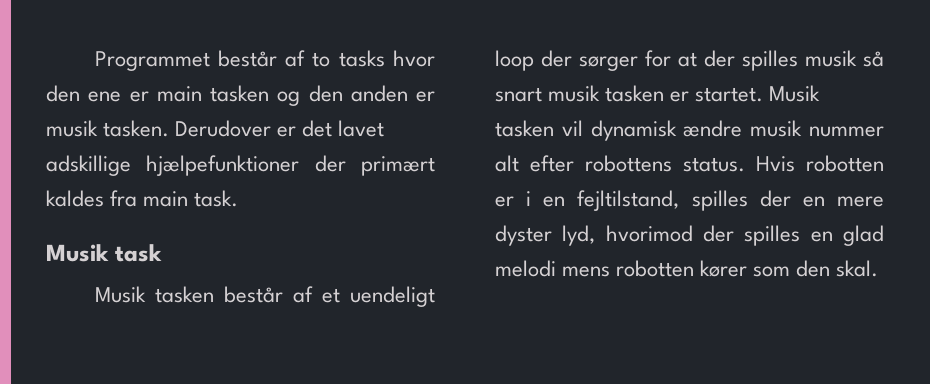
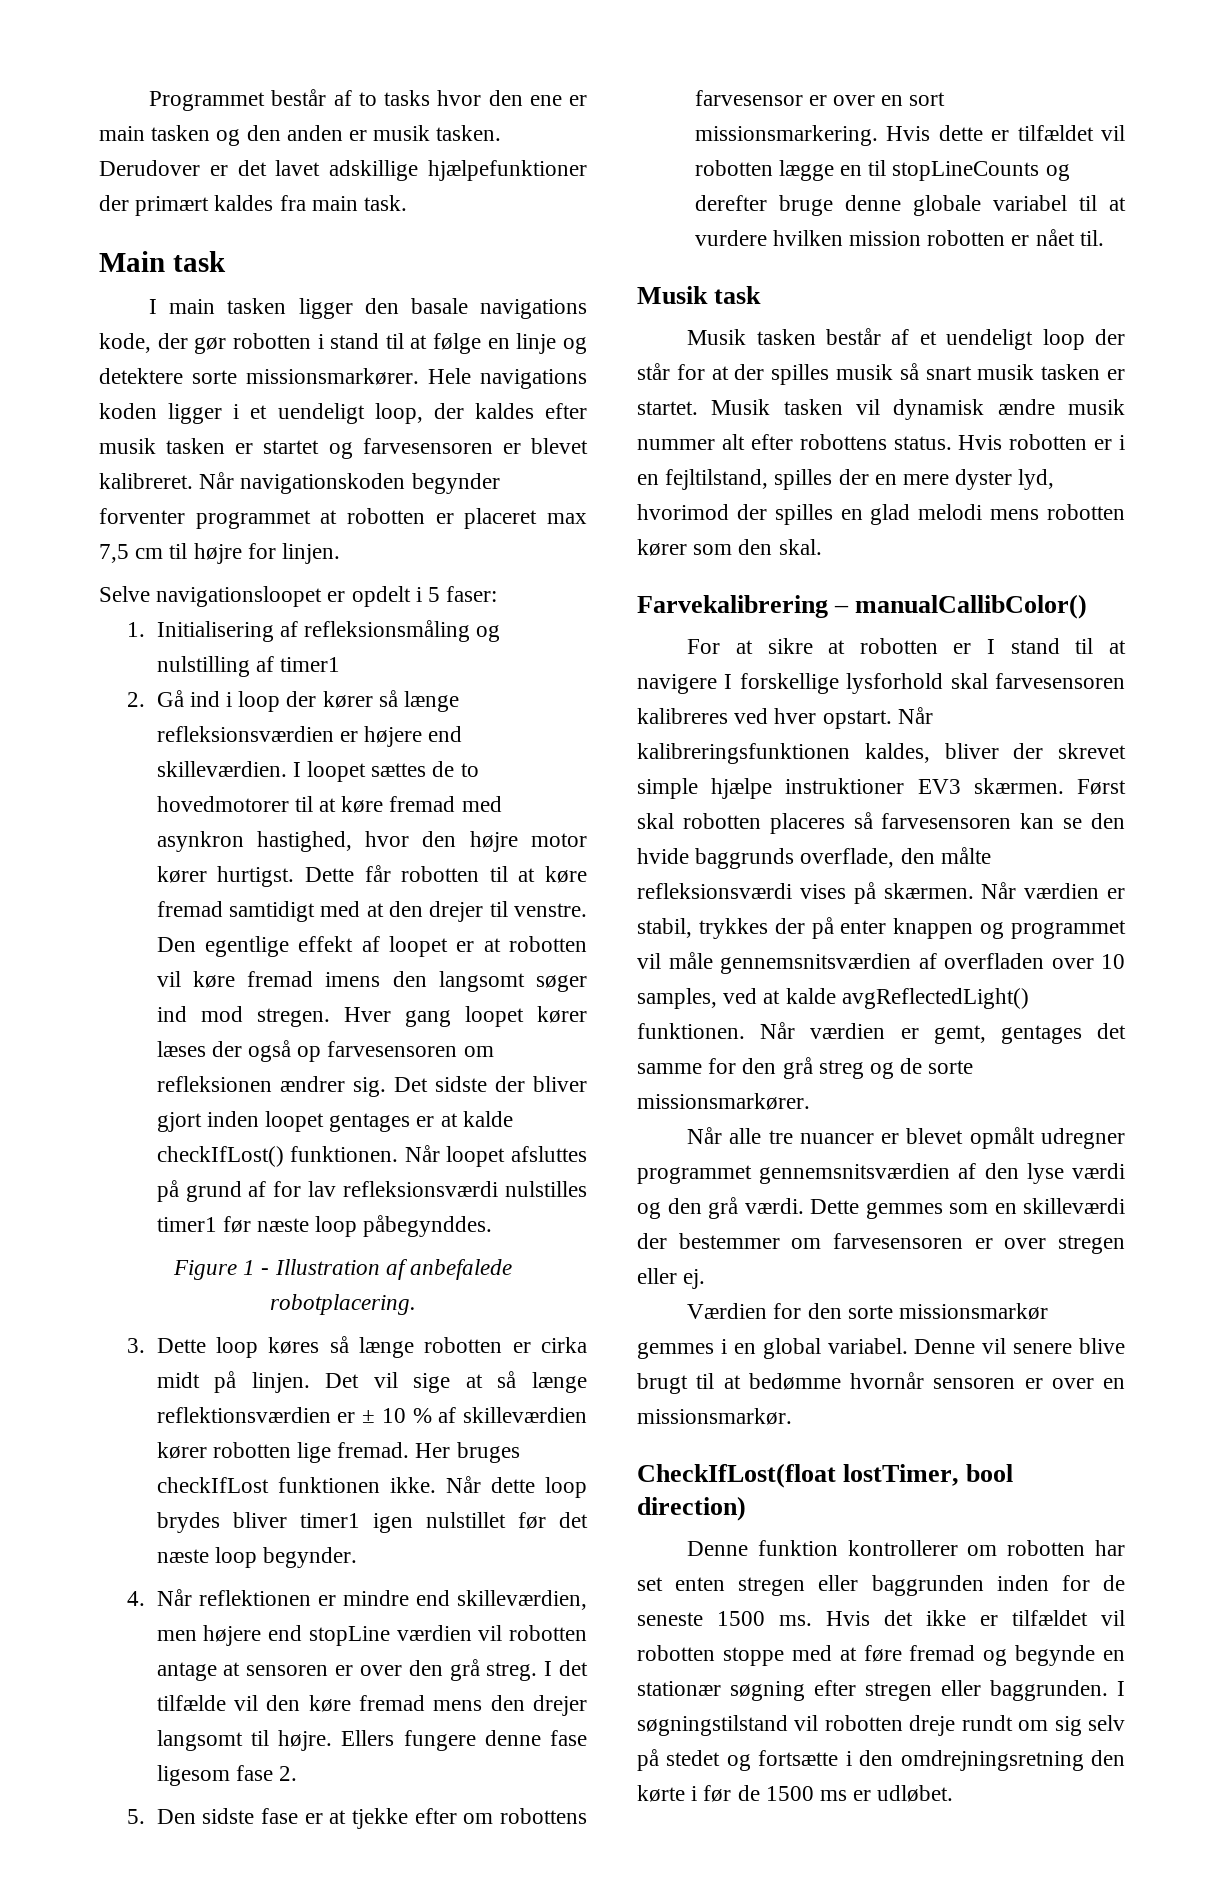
+ Main task
+ I main tasken ligger den basale navigations kode, der gør robotten i stand til at følge en linje og detektere sorte missionsmarkører. Hele navigations koden ligger i et uendeligt loop, der kaldes efter musik tasken er startet og farvesensoren er blevet kalibreret. Når navigationskoden begynder forventer programmet at robotten er placeret max 7,5 cm til højre for linjen.
+ Selve navigationsloopet er opdelt i 5 faser:
+ 1. Initialisering af refleksionsmåling og nulstilling af timer1
+ 2. Gå ind i loop der kører så længe refleksionsværdien er højere end skilleværdien. I loopet sættes de to hovedmotorer til at køre fremad med asynkron hastighed, hvor den højre motor kører hurtigst. Dette får robotten til at køre fremad samtidigt med at den drejer til venstre. Den egentlige effekt af loopet er at robotten vil køre fremad imens den langsomt søger ind mod stregen. Hver gang loopet kører læses der også op farvesensoren om refleksionen ændrer sig. Det sidste der bliver gjort inden loopet gentages er at kalde checkIfLost() funktionen. Når loopet afsluttes på grund af for lav refleksionsværdi nulstilles timer1 før næste loop påbegynddes.
+ Figure 1 - Illustration af anbefalede robotplacering.
+ 3. Dette loop køres så længe robotten er cirka midt på linjen. Det vil sige at så længe reflektionsværdien er ± 10 % af skilleværdien kører robotten lige fremad. Her bruges checkIfLost funktionen ikke. Når dette loop brydes bliver timer1 igen nulstillet før det næste loop begynder.
+ 4. Når reflektionen er mindre end skilleværdien, men højere end stopLine værdien vil robotten antage at sensoren er over den grå streg. I det tilfælde vil den køre fremad mens den drejer langsomt til højre. Ellers fungere denne fase ligesom fase 2.
+ 5. Den sidste fase er at tjekke efter om robottens farvesensor er over en sort missionsmarkering. Hvis dette er tilfældet vil robotten lægge en til stopLineCounts og derefter bruge denne globale variabel til at vurdere hvilken mission robotten er nået til.
- Musik tasken består af et uendeligt loop der sørger for at der spilles musik så snart musik tasken er startet.
+ Musik tasken består af et uendeligt loop der står for at der spilles musik så snart musik tasken er startet.
+ Farvekalibrering – manualCallibColor()
+ For at sikre at robotten er I stand til at navigere I forskellige lysforhold skal farvesensoren kalibreres ved hver opstart. Når kalibreringsfunktionen kaldes, bliver der skrevet simple hjælpe instruktioner EV3 skærmen. Først skal robotten placeres så farvesensoren kan se den hvide baggrunds overflade, den målte refleksionsværdi vises på skærmen. Når værdien er stabil, trykkes der på enter knappen og programmet vil måle gennemsnitsværdien af overfladen over 10 samples, ved at kalde avgReflectedLight() funktionen. Når værdien er gemt, gentages det samme for den grå streg og de sorte missionsmarkører.
+ Når alle tre nuancer er blevet opmålt udregner programmet gennemsnitsværdien af den lyse værdi og den grå værdi. Dette gemmes som en skilleværdi der bestemmer om farvesensoren er over stregen eller ej.
+ Værdien for den sorte missionsmarkør gemmes i en global variabel. Denne vil senere blive brugt til at bedømme hvornår sensoren er over en missionsmarkør.
+ CheckIfLost(float lostTimer, bool direction)
+ Denne funktion kontrollerer om robotten har set enten stregen eller baggrunden inden for de seneste 1500 ms. Hvis det ikke er tilfældet vil robotten stoppe med at føre fremad og begynde en stationær søgning efter stregen eller baggrunden. I søgningstilstand vil robotten dreje rundt om sig selv på stedet og fortsætte i den omdrejningsretning den kørte i før de 1500 ms er udløbet.

